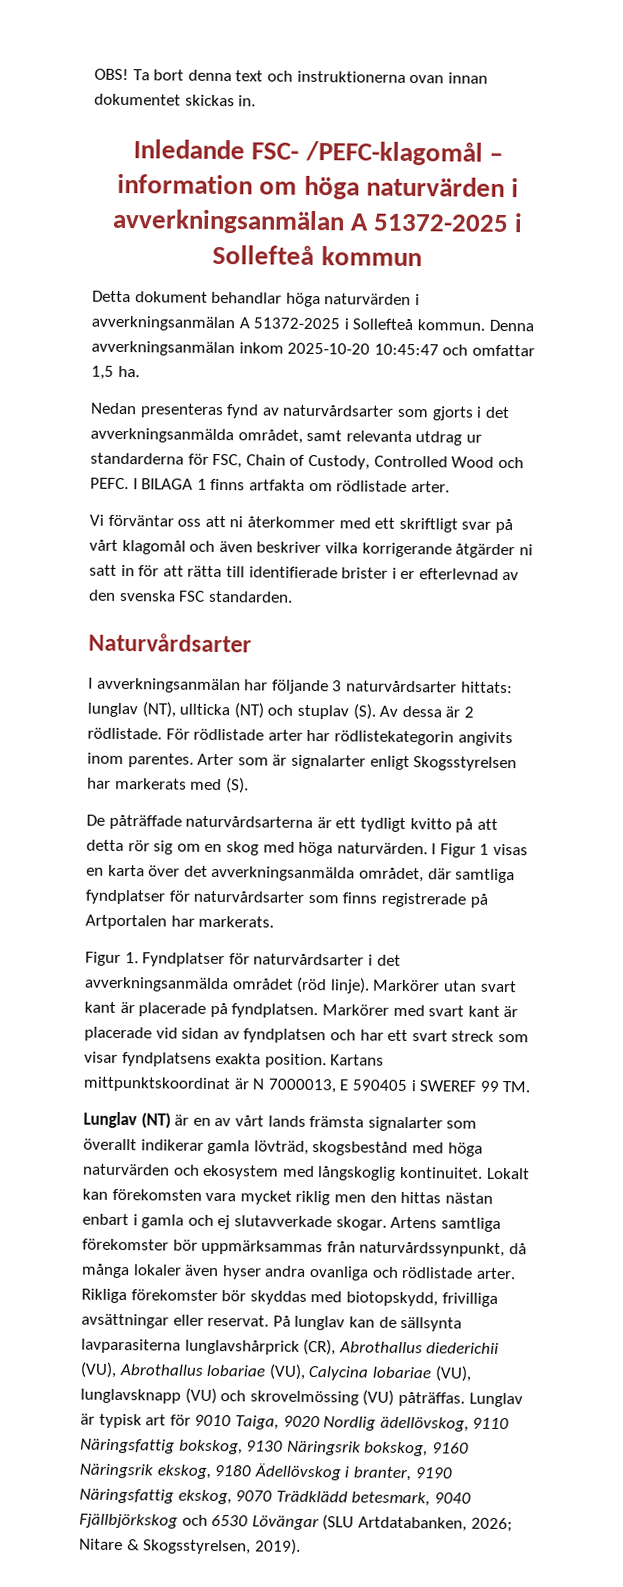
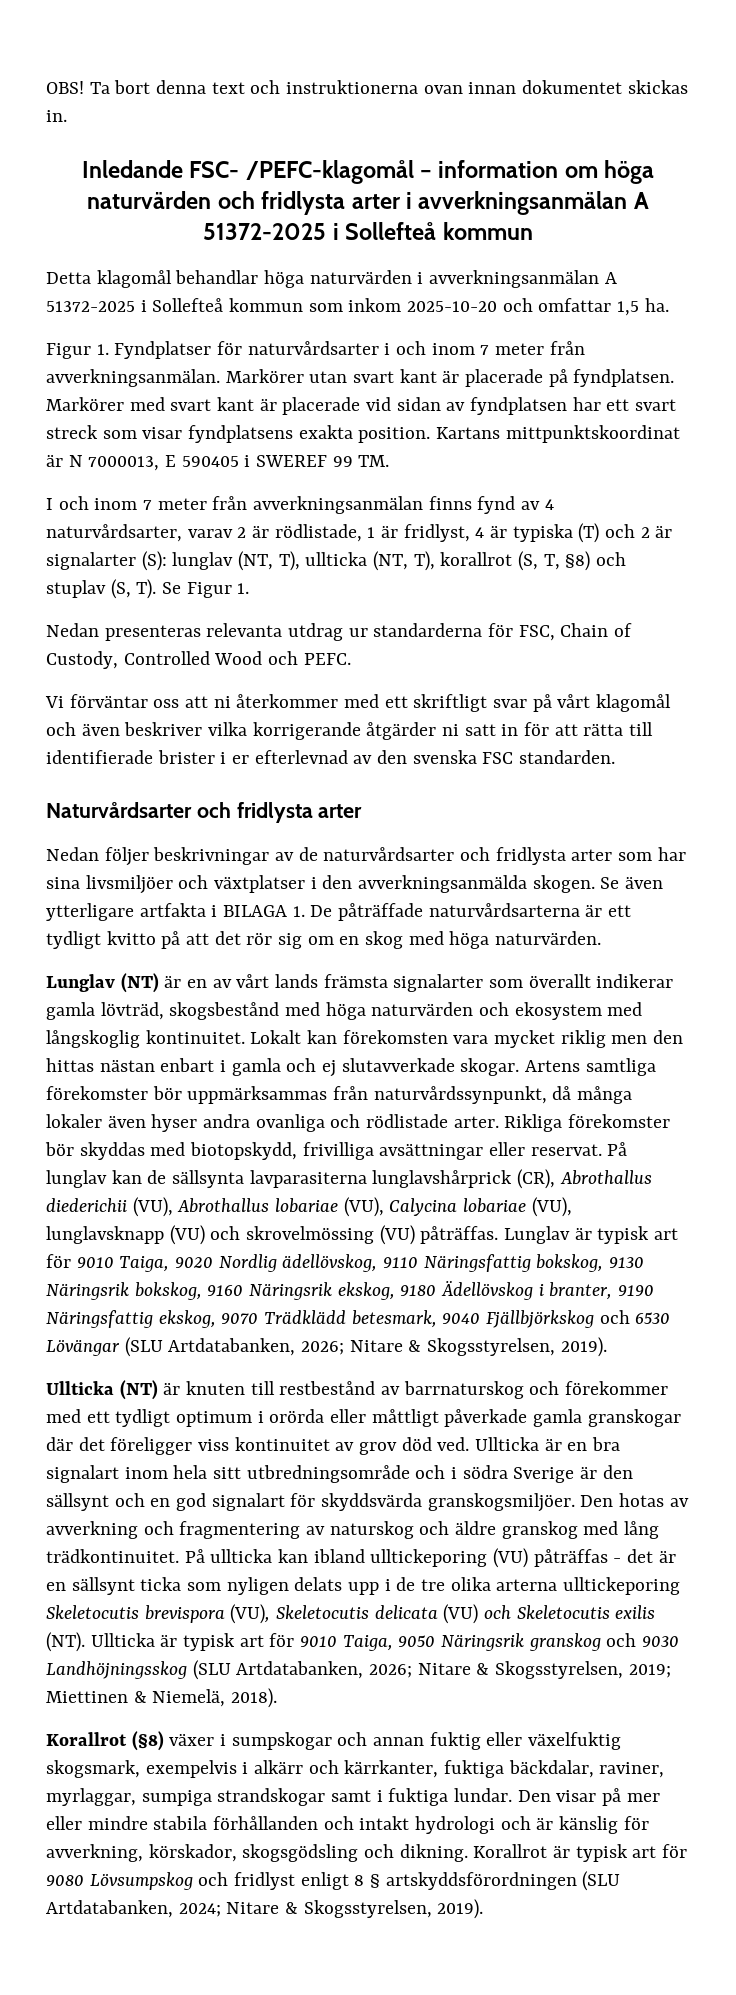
- Inledande FSC- /PEFC-klagomål – information om höga naturvärden i avverkningsanmälan A 51372-2025 i Sollefteå kommun
+ Inledande FSC- /PEFC-klagomål – information om höga naturvärden och fridlysta arter i avverkningsanmälan A 51372-2025 i Sollefteå kommun
- Detta dokument behandlar höga naturvärden i avverkningsanmälan A 51372-2025 i Sollefteå kommun. Denna avverkningsanmälan inkom 2025-10-20 10:45:47 och omfattar 1,5 ha.
+ Detta klagomål behandlar höga naturvärden i avverkningsanmälan A 51372-2025 i Sollefteå kommun som inkom 2025-10-20 och omfattar 1,5 ha.
- Nedan presenteras fynd av naturvårdsarter som gjorts i det avverkningsanmälda området, samt relevanta utdrag ur standarderna för FSC, Chain of Custody, Controlled Wood och PEFC. I BILAGA 1 finns artfakta om rödlistade arter.
+ Figur 1. Fyndplatser för naturvårdsarter i och inom 7 meter från avverkningsanmälan. Markörer utan svart kant är placerade på fyndplatsen. Markörer med svart kant är placerade vid sidan av fyndplatsen har ett svart streck som visar fyndplatsens exakta position. Kartans mittpunktskoordinat är N 7000013, E 590405 i SWEREF 99 TM.
+ I och inom 7 meter från avverkningsanmälan finns fynd av 4 naturvårdsarter, varav 2 är rödlistade, 1 är fridlyst, 4 är typiska (T) och 2 är signalarter (S): lunglav (NT, T), ullticka (NT, T), korallrot (S, T, §8) och stuplav (S, T). Se Figur 1.
+ Nedan presenteras relevanta utdrag ur standarderna för FSC, Chain of Custody, Controlled Wood och PEFC.
- Naturvårdsarter
- I avverkningsanmälan har följande 3 naturvårdsarter hittats: lunglav (NT), ullticka (NT) och stuplav (S). Av dessa är 2 rödlistade. För rödlistade arter har rödlistekategorin angivits inom parentes. Arter som är signalarter enligt Skogsstyrelsen har markerats med (S).
- De påträffade naturvårdsarterna är ett tydligt kvitto på att detta rör sig om en skog med höga naturvärden. I Figur 1 visas en karta över det avverkningsanmälda området, där samtliga fyndplatser för naturvårdsarter som finns registrerade på Artportalen har markerats.
- Figur 1. Fyndplatser för naturvårdsarter i det avverkningsanmälda området (röd linje). Markörer utan svart kant är placerade på fyndplatsen. Markörer med svart kant är placerade vid sidan av fyndplatsen och har ett svart streck som visar fyndplatsens exakta position. Kartans mittpunktskoordinat är N 7000013, E 590405 i SWEREF 99 TM.
+ Naturvårdsarter och fridlysta arter
+ Nedan följer beskrivningar av de naturvårdsarter och fridlysta arter som har sina livsmiljöer och växtplatser i den avverkningsanmälda skogen. Se även ytterligare artfakta i BILAGA 1. De påträffade naturvårdsarterna är ett tydligt kvitto på att det rör sig om en skog med höga naturvärden.
+ Ullticka (NT) är knuten till restbestånd av barrnaturskog och förekommer med ett tydligt optimum i orörda eller måttligt påverkade gamla granskogar där det föreligger viss kontinuitet av grov död ved. Ullticka är en bra signalart inom hela sitt utbredningsområde och i södra Sverige är den sällsynt och en god signalart för skyddsvärda granskogsmiljöer. Den hotas av avverkning och fragmentering av naturskog och äldre granskog med lång trädkontinuitet. På ullticka kan ibland ulltickeporing (VU) påträffas - det är en sällsynt ticka som nyligen delats upp i de tre olika arterna ulltickeporing Skeletocutis brevispora (VU), Skeletocutis delicata (VU) och Skeletocutis exilis (NT). Ullticka är typisk art för 9010 Taiga, 9050 Näringsrik granskog och 9030 Landhöjningsskog (SLU Artdatabanken, 2026; Nitare & Skogsstyrelsen, 2019; Miettinen & Niemelä, 2018).
+ Korallrot (§8) växer i sumpskogar och annan fuktig eller växelfuktig skogsmark, exempelvis i alkärr och kärrkanter, fuktiga bäckdalar, raviner, myrlaggar, sumpiga strandskogar samt i fuktiga lundar. Den visar på mer eller mindre stabila förhållanden och intakt hydrologi och är känslig för avverkning, körskador, skogsgödsling och dikning. Korallrot är typisk art för 9080 Lövsumpskog och fridlyst enligt 8 § artskyddsförordningen (SLU Artdatabanken, 2024; Nitare & Skogsstyrelsen, 2019).

